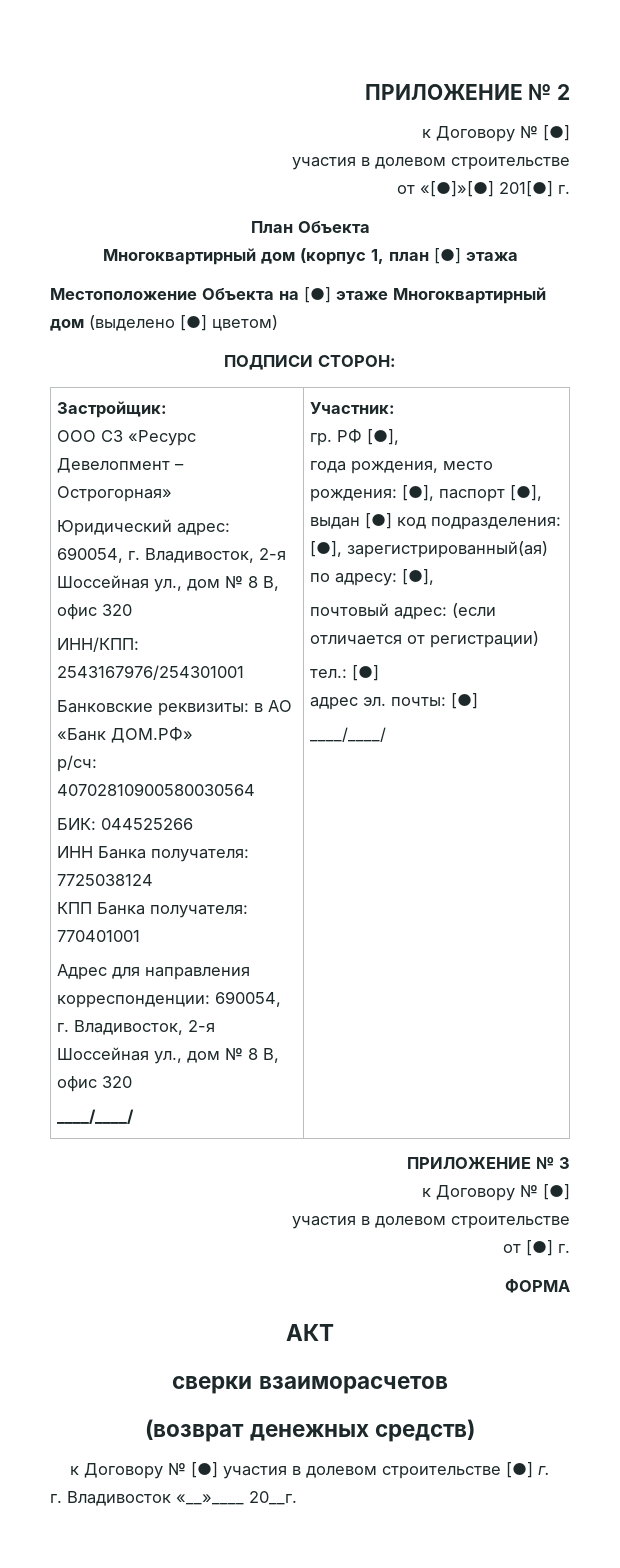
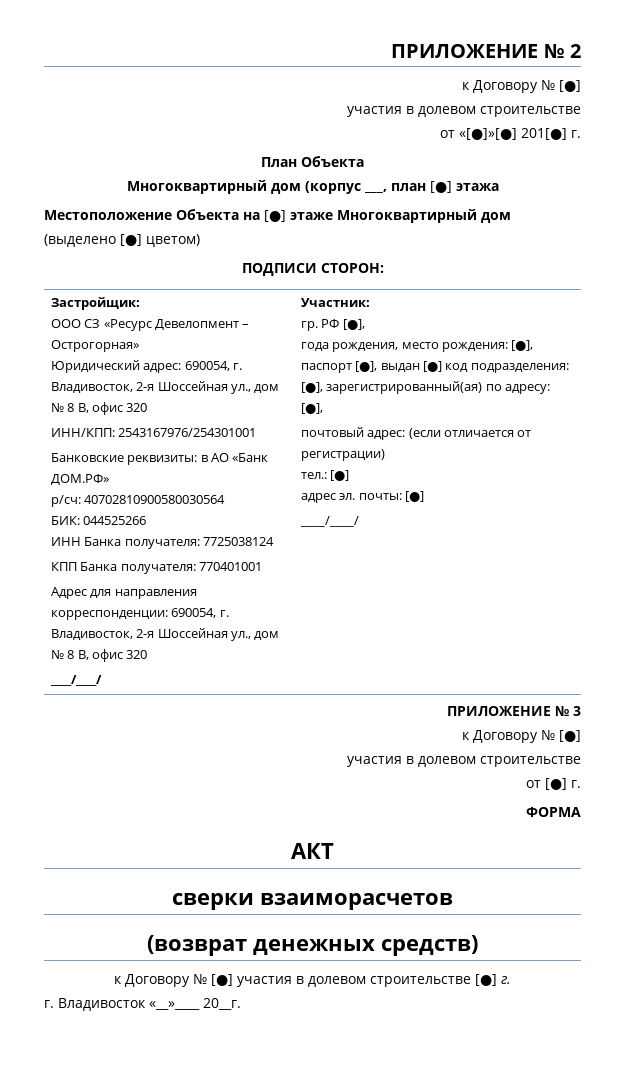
- Многоквартирный дом (корпус 1, план [●] этажа
+ Многоквартирный дом (корпус ___, план [●] этажа

